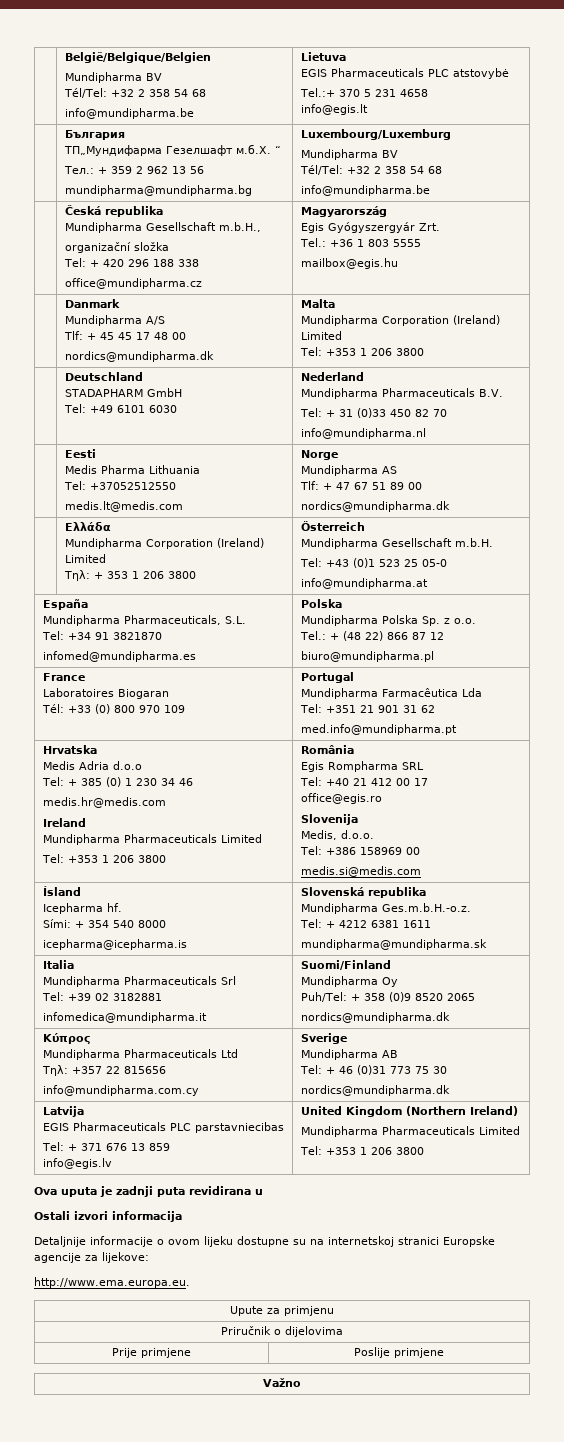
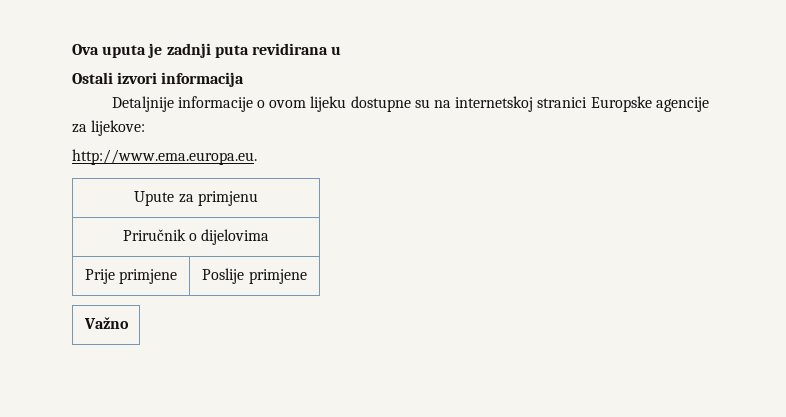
- | België/Belgique/Belgien
- Mundipharma BV
- Tél/Tel: +32 2 358 54 68
- info@mundipharma.be | Lietuva
- EGIS Pharmaceuticals PLC atstovybė
- Tel.:+ 370 5 231 4658
- info@egis.lt
- | България
- ТП„Мундифарма Гезелшафт м.б.Х. “
- Teл.: + 359 2 962 13 56
- mundipharma@mundipharma.bg | Luxembourg/Luxemburg
- Mundipharma BV
- Tél/Tel: +32 2 358 54 68
- info@mundipharma.be
- | Česká republika
- Mundipharma Gesellschaft m.b.H.,
- organizační složka
- Tel: + 420 296 188 338
- office@mundipharma.cz | Magyarország
- Egis Gyógyszergyár Zrt.
- Tel.: +36 1 803 5555
- mailbox@egis.hu
- | Danmark
- Mundipharma A/S
- Tlf: + 45 45 17 48 00
- nordics@mundipharma.dk | Malta
- Mundipharma Corporation (Ireland) Limited
- Tel: +353 1 206 3800
- | Deutschland
- STADAPHARM GmbH
- Tel: +49 6101 6030 | Nederland
- Mundipharma Pharmaceuticals B.V.
- Tel: + 31 (0)33 450 82 70
- info@mundipharma.nl
- | Eesti
- Medis Pharma Lithuania
- Tel: +37052512550
- medis.lt@medis.com | Norge
- Mundipharma AS
- Tlf: + 47 67 51 89 00
- nordics@mundipharma.dk
- | Ελλάδα
- Mundipharma Corporation (Ireland) Limited
- Τηλ: + 353 1 206 3800 | Österreich
- Mundipharma Gesellschaft m.b.H.
- Tel: +43 (0)1 523 25 05-0
- info@mundipharma.at
- España
- Mundipharma Pharmaceuticals, S.L.
- Tel: +34 91 3821870
- infomed@mundipharma.es | Polska
- Mundipharma Polska Sp. z o.o.
- Tel.: + (48 22) 866 87 12
- biuro@mundipharma.pl
- France
- Laboratoires Biogaran
- Tél: +33 (0) 800 970 109 | Portugal
- Mundipharma Farmacêutica Lda
- Tel: +351 21 901 31 62
- med.info@mundipharma.pt
- Hrvatska
- Medis Adria d.o.o
- Tel: + 385 (0) 1 230 34 46
- medis.hr@medis.com
- Ireland
- Mundipharma Pharmaceuticals Limited
- Tel: +353 1 206 3800 | România
- Egis Rompharma SRL
- Tel: +40 21 412 00 17
- office@egis.ro
- Slovenija
- Medis, d.o.o.
- Tel: +386 158969 00
- medis.si@medis.com
- Ísland
- Icepharma hf.
- Sími: + 354 540 8000
- icepharma@icepharma.is | Slovenská republika
- Mundipharma Ges.m.b.H.-o.z.
- Tel: + 4212 6381 1611
- mundipharma@mundipharma.sk
- Italia
- Mundipharma Pharmaceuticals Srl
- Tel: +39 02 3182881
- infomedica@mundipharma.it | Suomi/Finland
- Mundipharma Oy
- Puh/Tel: + 358 (0)9 8520 2065
- nordics@mundipharma.dk
- Κύπρος
- Mundipharma Pharmaceuticals Ltd
- Τηλ: +357 22 815656
- info@mundipharma.com.cy | Sverige
- Mundipharma AB
- Tel: + 46 (0)31 773 75 30
- nordics@mundipharma.dk
- Latvija
- EGIS Pharmaceuticals PLC parstavniecibas
- Tel: + 371 676 13 859
- info@egis.lv | United Kingdom (Northern Ireland)
- Mundipharma Pharmaceuticals Limited
- Tel: +353 1 206 3800

